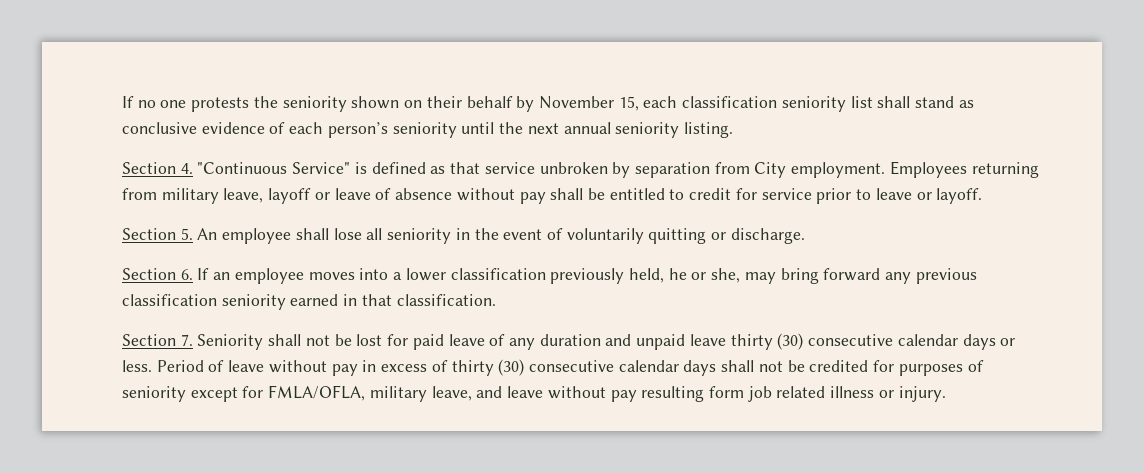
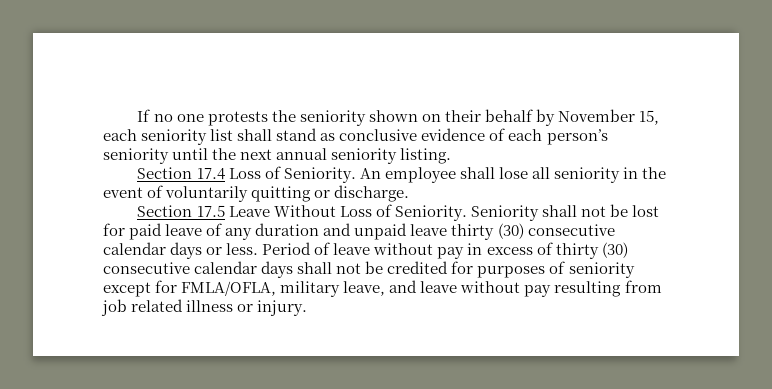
- If no one protests the seniority shown on their behalf by November 15, each classification seniority list shall stand as conclusive evidence of each person’s seniority until the next annual seniority listing.
+ If no one protests the seniority shown on their behalf by November 15, each seniority list shall stand as conclusive evidence of each person’s seniority until the next annual seniority listing.
- Section 4. "Continuous Service" is defined as that service unbroken by separation from City employment. Employees returning from military leave, layoff or leave of absence without pay shall be entitled to credit for service prior to leave or layoff.
- Section 5. An employee shall lose all seniority in the event of voluntarily quitting or discharge.
+ Section 17.4 Loss of Seniority. An employee shall lose all seniority in the event of voluntarily quitting or discharge.
- Section 6. If an employee moves into a lower classification previously held, he or she, may bring forward any previous classification seniority earned in that classification.
- Section 7. Seniority shall not be lost for paid leave of any duration and unpaid leave thirty (30) consecutive calendar days or less.
+ Section 17.5 Leave Without Loss of Seniority. Seniority shall not be lost for paid leave of any duration and unpaid leave thirty (30) consecutive calendar days or less.
- Period of leave without pay in excess of thirty (30) consecutive calendar days shall not be credited for purposes of seniority except for FMLA/OFLA, military leave, and leave without pay resulting form job related illness or injury.
+ Period of leave without pay in excess of thirty (30) consecutive calendar days shall not be credited for purposes of seniority except for FMLA/OFLA, military leave, and leave without pay resulting from job related illness or injury.

